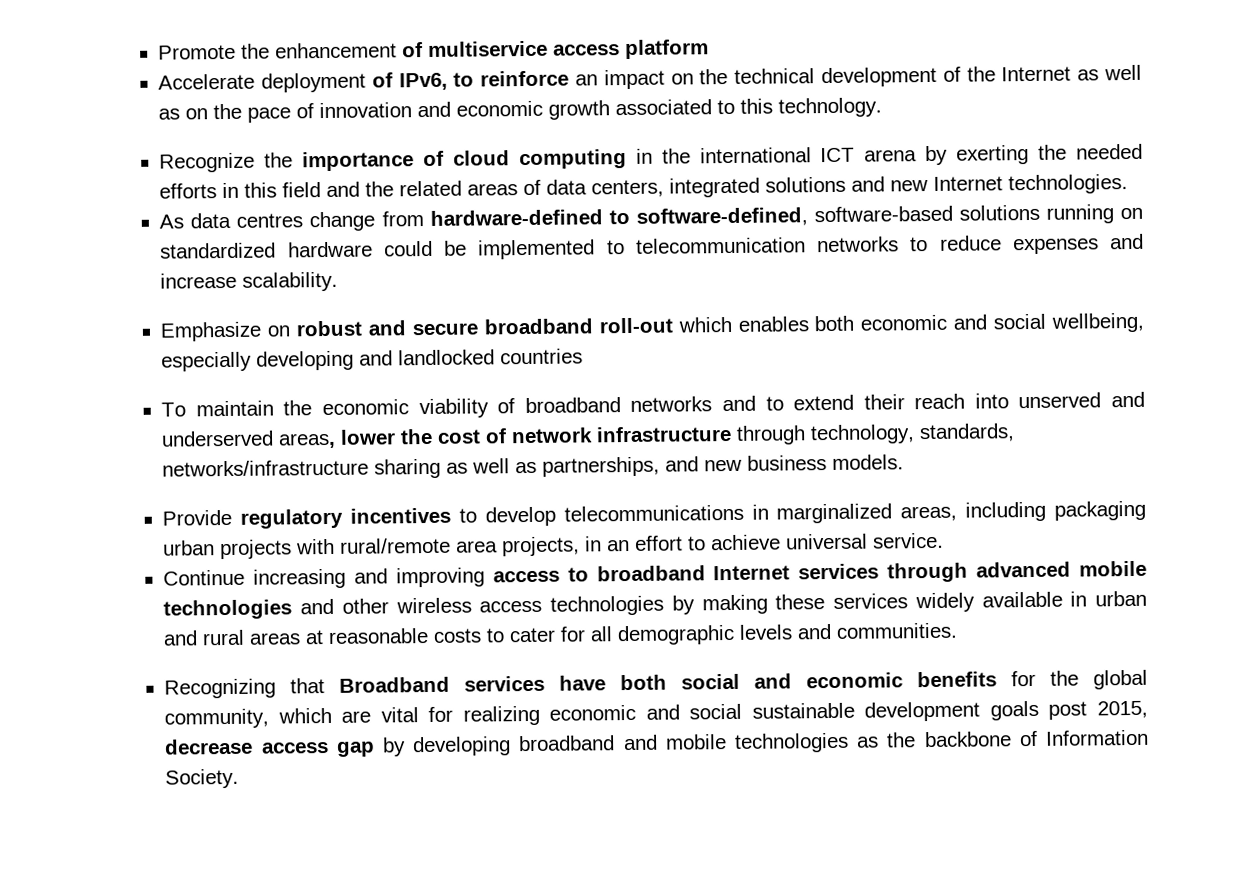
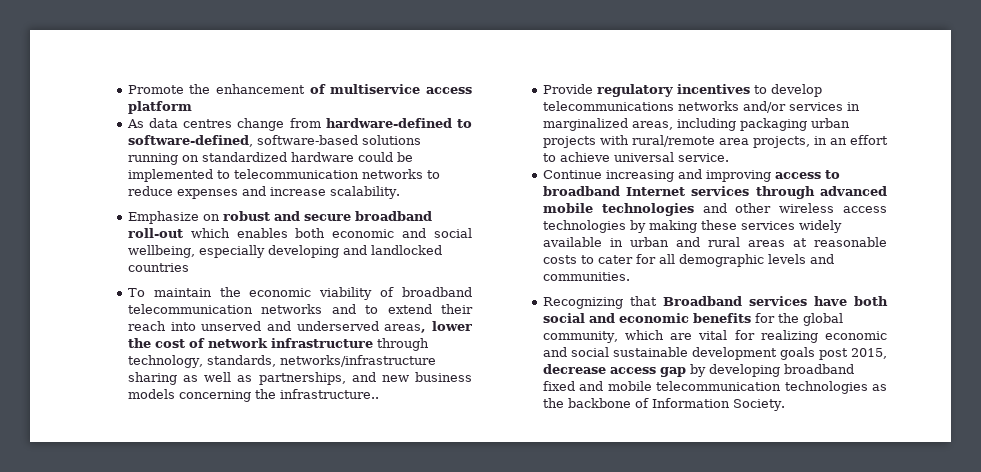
- Accelerate deployment of IPv6, to reinforce an impact on the technical development of the Internet as well as on the pace of innovation and economic growth associated to this technology.
- Recognize the importance of cloud computing in the international ICT arena by exerting the needed efforts in this field and the related areas of data centers, integrated solutions and new Internet technologies.
- To maintain the economic viability of broadband networks and to extend their reach into unserved and underserved areas, lower the cost of network infrastructure through technology, standards, networks/infrastructure sharing as well as partnerships, and new business models.
+ To maintain the economic viability of broadband telecommunication networks and to extend their reach into unserved and underserved areas, lower the cost of network infrastructure through technology, standards, networks/infrastructure sharing as well as partnerships, and new business models concerning the infrastructure..
- Provide regulatory incentives to develop telecommunications in marginalized areas, including packaging urban projects with rural/remote area projects, in an effort to achieve universal service.
+ Provide regulatory incentives to develop telecommunications networks and/or services in marginalized areas, including packaging urban projects with rural/remote area projects, in an effort to achieve universal service.
- Recognizing that Broadband services have both social and economic benefits for the global community, which are vital for realizing economic and social sustainable development goals post 2015, decrease access gap by developing broadband and mobile technologies as the backbone of Information Society.
+ Recognizing that Broadband services have both social and economic benefits for the global community, which are vital for realizing economic and social sustainable development goals post 2015, decrease access gap by developing broadband fixed and mobile telecommunication technologies as the backbone of Information Society.

